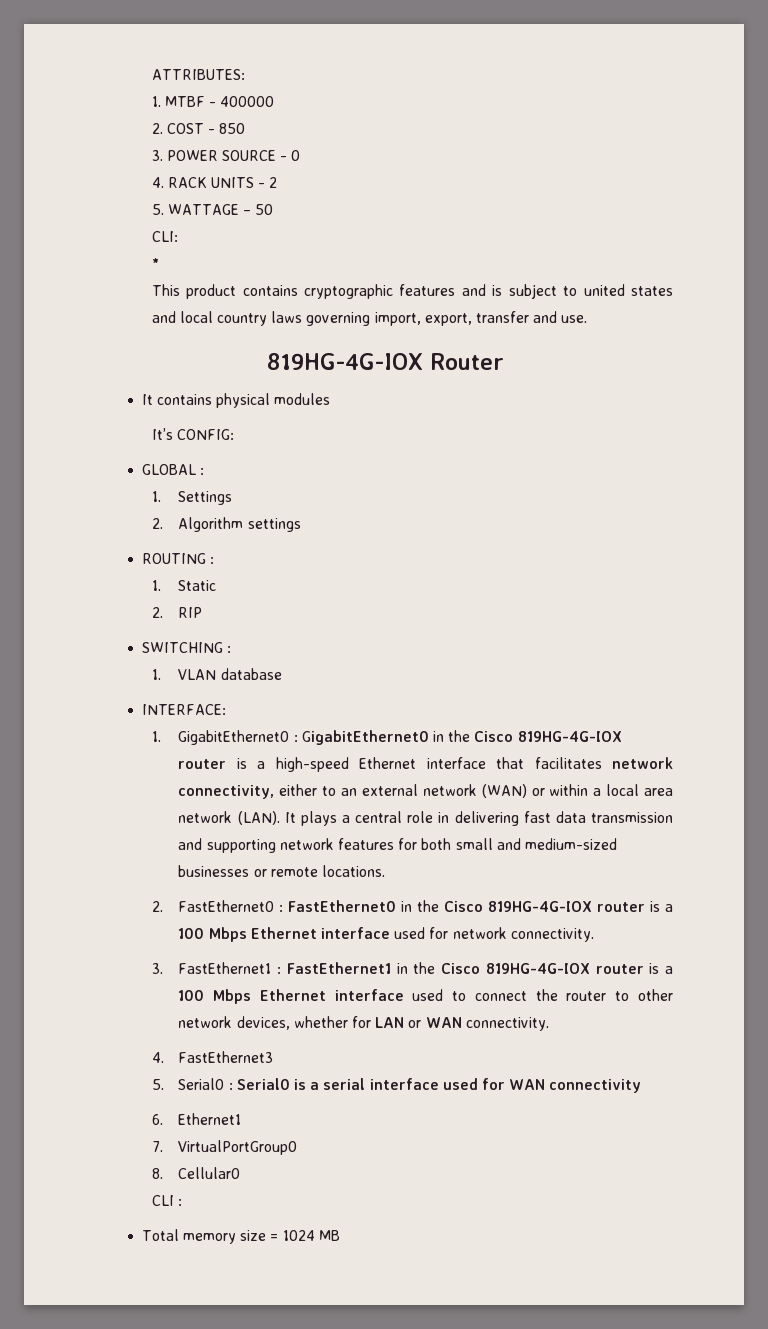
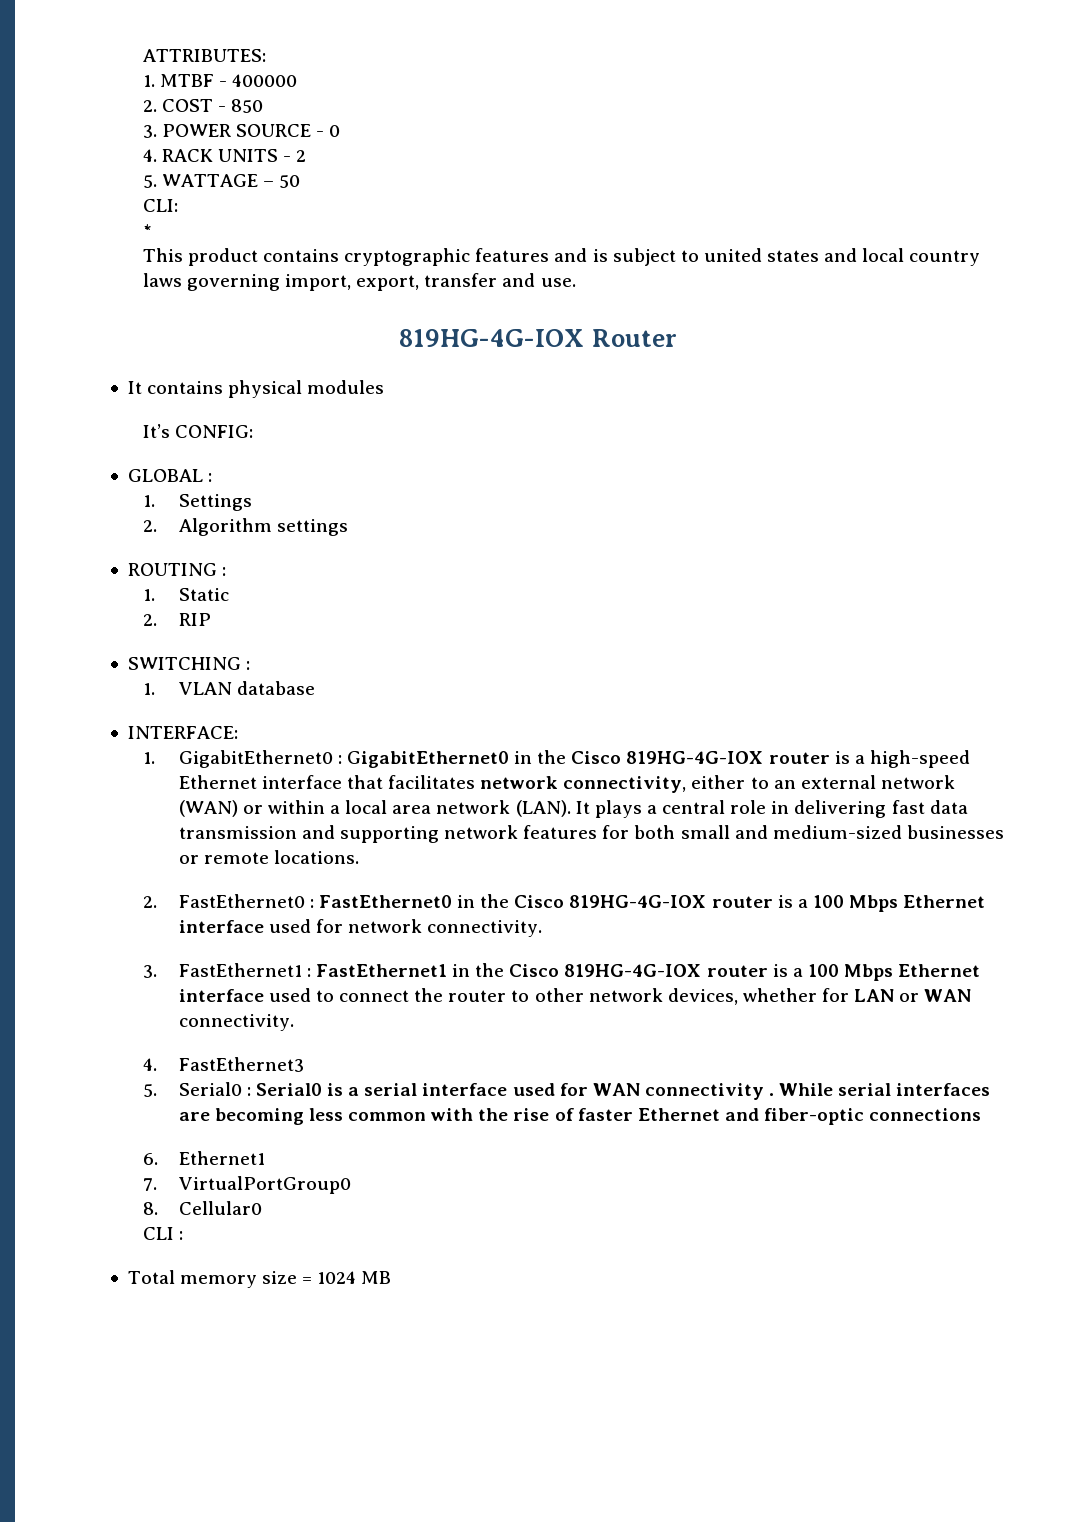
- 5. Serial0 : Serial0 is a serial interface used for WAN connectivity
+ 5. Serial0 : Serial0 is a serial interface used for WAN connectivity . While serial interfaces are becoming less common with the rise of faster Ethernet and fiber-optic connections

